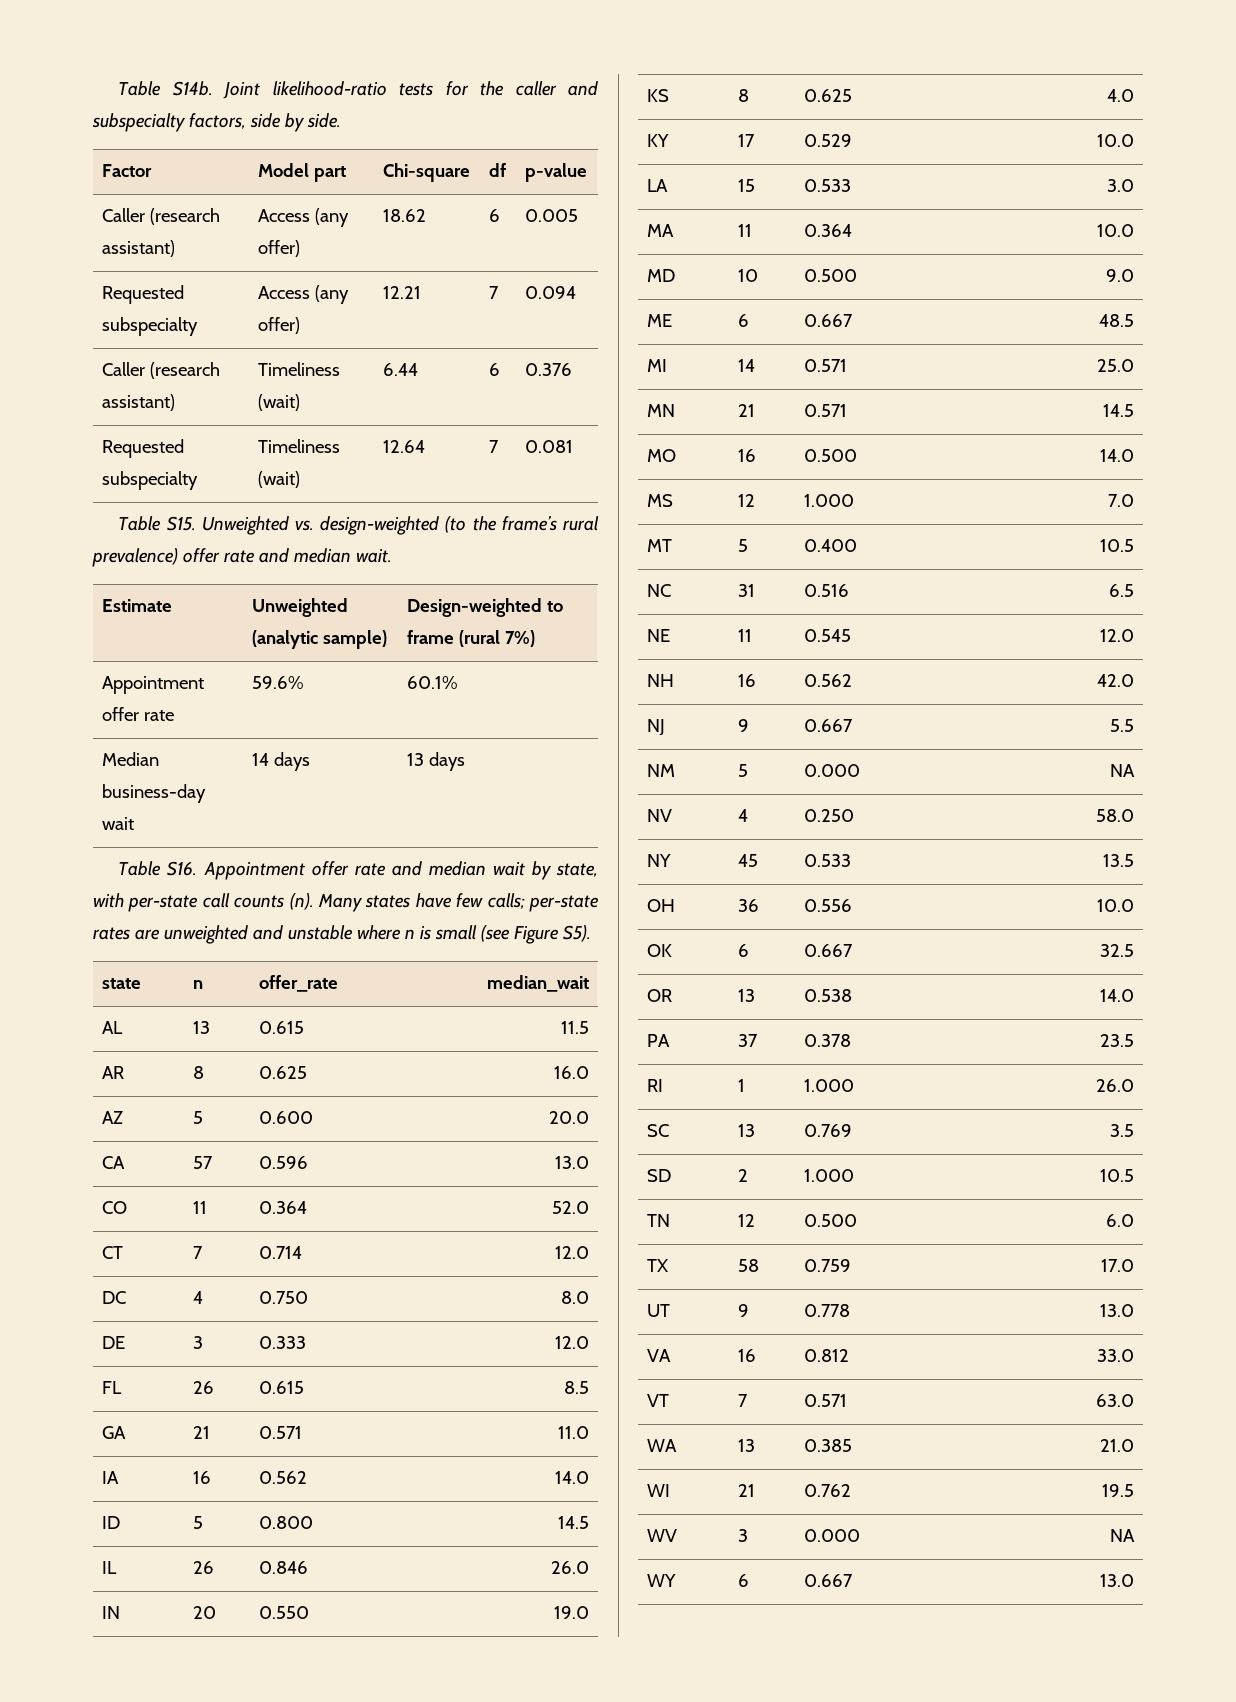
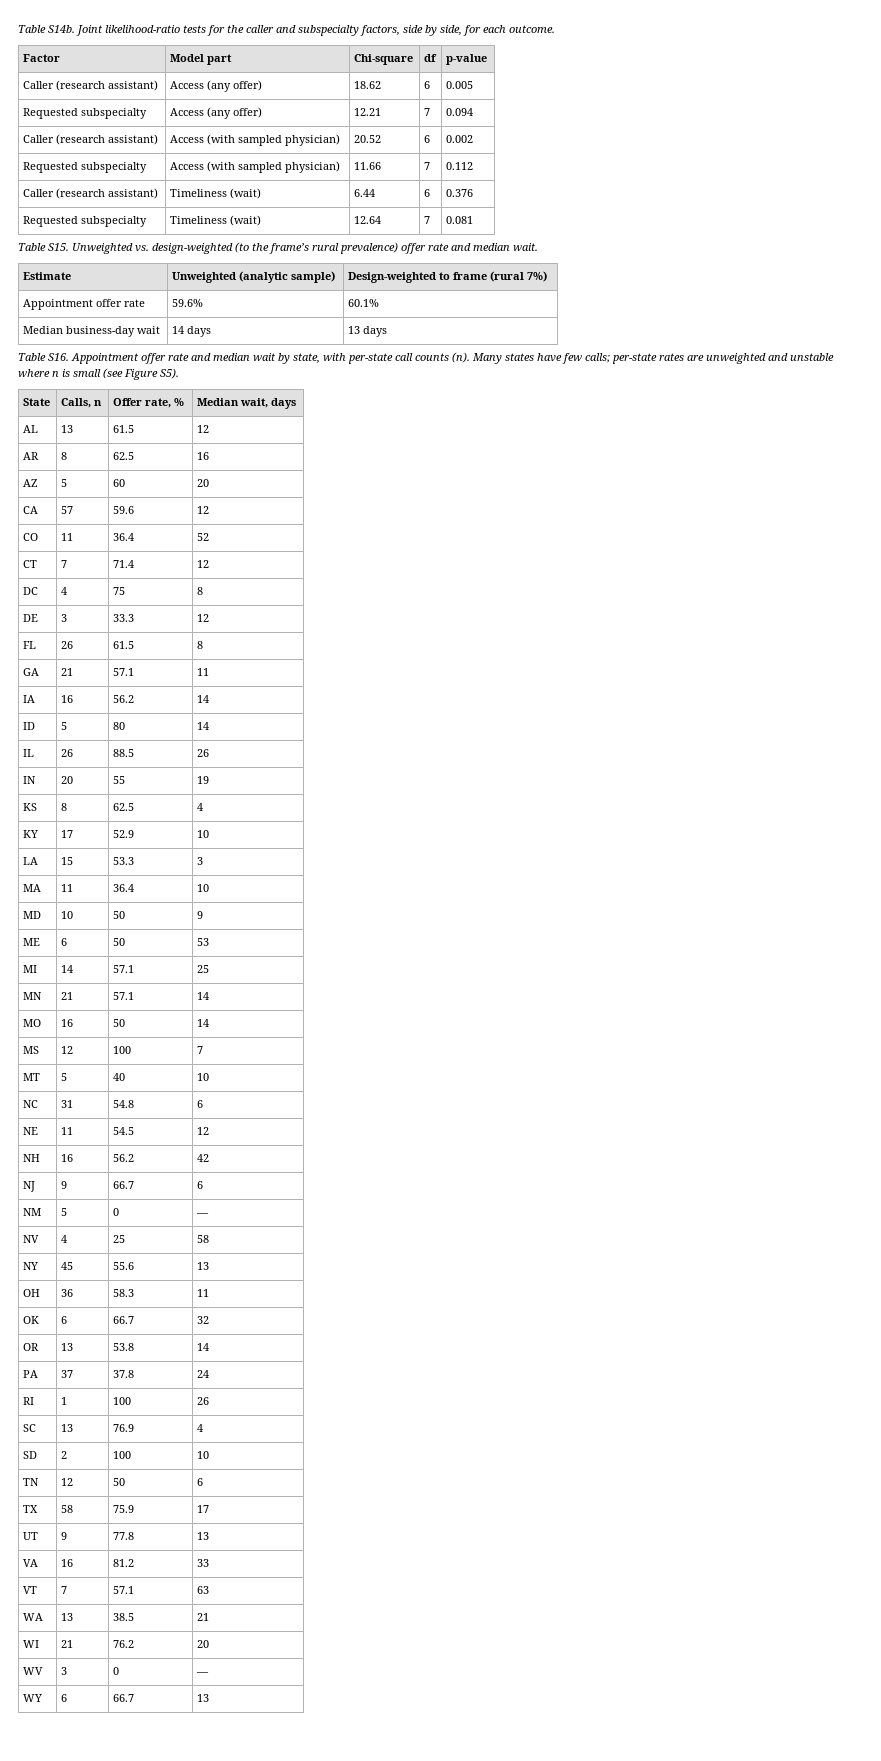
- Joint likelihood-ratio tests for the caller and subspecialty factors, side by side.
+ Joint likelihood-ratio tests for the caller and subspecialty factors, side by side, for each outcome.
+ Caller (research assistant) | Access (with sampled physician) | 20.52 | 6 | 0.002
+ Requested subspecialty | Access (with sampled physician) | 11.66 | 7 | 0.112
- state | n | offer_rate | median_wait
+ State | Calls, n | Offer rate, % | Median wait, days
- AL | 13 | 0.615 | 11.5
+ AL | 13 | 61.5 | 12
- AR | 8 | 0.625 | 16.0
+ AR | 8 | 62.5 | 16
- AZ | 5 | 0.600 | 20.0
+ AZ | 5 | 60 | 20
- CA | 57 | 0.596 | 13.0
+ CA | 57 | 59.6 | 12
- CO | 11 | 0.364 | 52.0
+ CO | 11 | 36.4 | 52
- CT | 7 | 0.714 | 12.0
+ CT | 7 | 71.4 | 12
- DC | 4 | 0.750 | 8.0
+ DC | 4 | 75 | 8
- DE | 3 | 0.333 | 12.0
+ DE | 3 | 33.3 | 12
- FL | 26 | 0.615 | 8.5
+ FL | 26 | 61.5 | 8
- GA | 21 | 0.571 | 11.0
+ GA | 21 | 57.1 | 11
- IA | 16 | 0.562 | 14.0
+ IA | 16 | 56.2 | 14
- ID | 5 | 0.800 | 14.5
+ ID | 5 | 80 | 14
- IL | 26 | 0.846 | 26.0
+ IL | 26 | 88.5 | 26
- IN | 20 | 0.550 | 19.0
+ IN | 20 | 55 | 19
- KS | 8 | 0.625 | 4.0
+ KS | 8 | 62.5 | 4
- KY | 17 | 0.529 | 10.0
+ KY | 17 | 52.9 | 10
- LA | 15 | 0.533 | 3.0
+ LA | 15 | 53.3 | 3
- MA | 11 | 0.364 | 10.0
+ MA | 11 | 36.4 | 10
- MD | 10 | 0.500 | 9.0
+ MD | 10 | 50 | 9
- ME | 6 | 0.667 | 48.5
+ ME | 6 | 50 | 53
- MI | 14 | 0.571 | 25.0
+ MI | 14 | 57.1 | 25
- MN | 21 | 0.571 | 14.5
+ MN | 21 | 57.1 | 14
- MO | 16 | 0.500 | 14.0
+ MO | 16 | 50 | 14
- MS | 12 | 1.000 | 7.0
+ MS | 12 | 100 | 7
- MT | 5 | 0.400 | 10.5
+ MT | 5 | 40 | 10
- NC | 31 | 0.516 | 6.5
+ NC | 31 | 54.8 | 6
- NE | 11 | 0.545 | 12.0
+ NE | 11 | 54.5 | 12
- NH | 16 | 0.562 | 42.0
+ NH | 16 | 56.2 | 42
- NJ | 9 | 0.667 | 5.5
+ NJ | 9 | 66.7 | 6
- NM | 5 | 0.000 | NA
+ NM | 5 | 0 | —
- NV | 4 | 0.250 | 58.0
+ NV | 4 | 25 | 58
- NY | 45 | 0.533 | 13.5
+ NY | 45 | 55.6 | 13
- OH | 36 | 0.556 | 10.0
+ OH | 36 | 58.3 | 11
- OK | 6 | 0.667 | 32.5
+ OK | 6 | 66.7 | 32
- OR | 13 | 0.538 | 14.0
+ OR | 13 | 53.8 | 14
- PA | 37 | 0.378 | 23.5
+ PA | 37 | 37.8 | 24
- RI | 1 | 1.000 | 26.0
+ RI | 1 | 100 | 26
- SC | 13 | 0.769 | 3.5
+ SC | 13 | 76.9 | 4
- SD | 2 | 1.000 | 10.5
+ SD | 2 | 100 | 10
- TN | 12 | 0.500 | 6.0
+ TN | 12 | 50 | 6
- TX | 58 | 0.759 | 17.0
+ TX | 58 | 75.9 | 17
- UT | 9 | 0.778 | 13.0
+ UT | 9 | 77.8 | 13
- VA | 16 | 0.812 | 33.0
+ VA | 16 | 81.2 | 33
- VT | 7 | 0.571 | 63.0
+ VT | 7 | 57.1 | 63
- WA | 13 | 0.385 | 21.0
+ WA | 13 | 38.5 | 21
- WI | 21 | 0.762 | 19.5
+ WI | 21 | 76.2 | 20
- WV | 3 | 0.000 | NA
+ WV | 3 | 0 | —
- WY | 6 | 0.667 | 13.0
+ WY | 6 | 66.7 | 13

